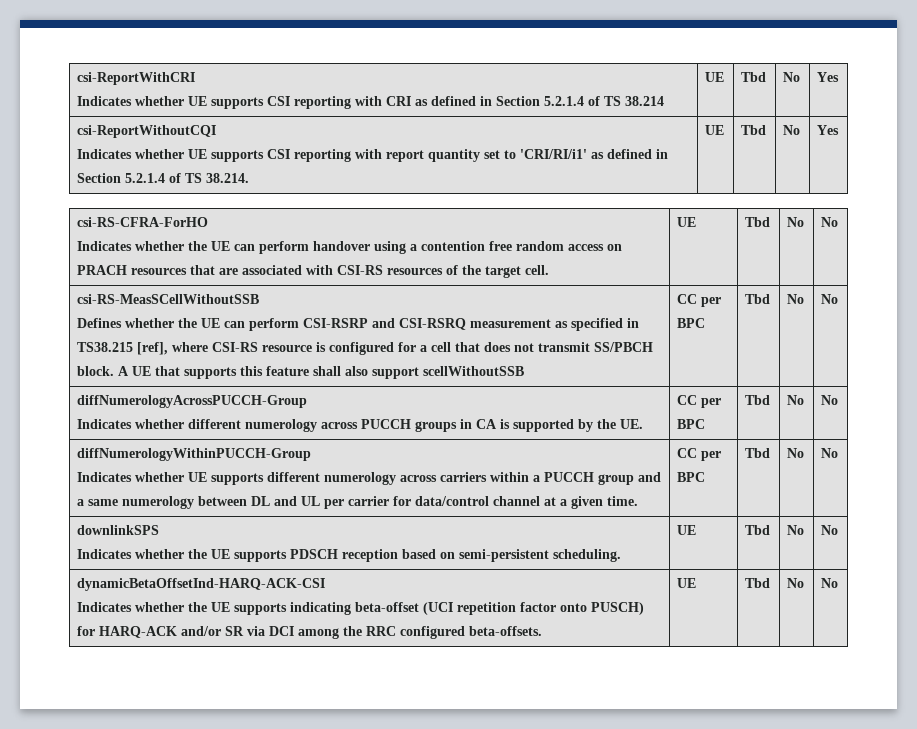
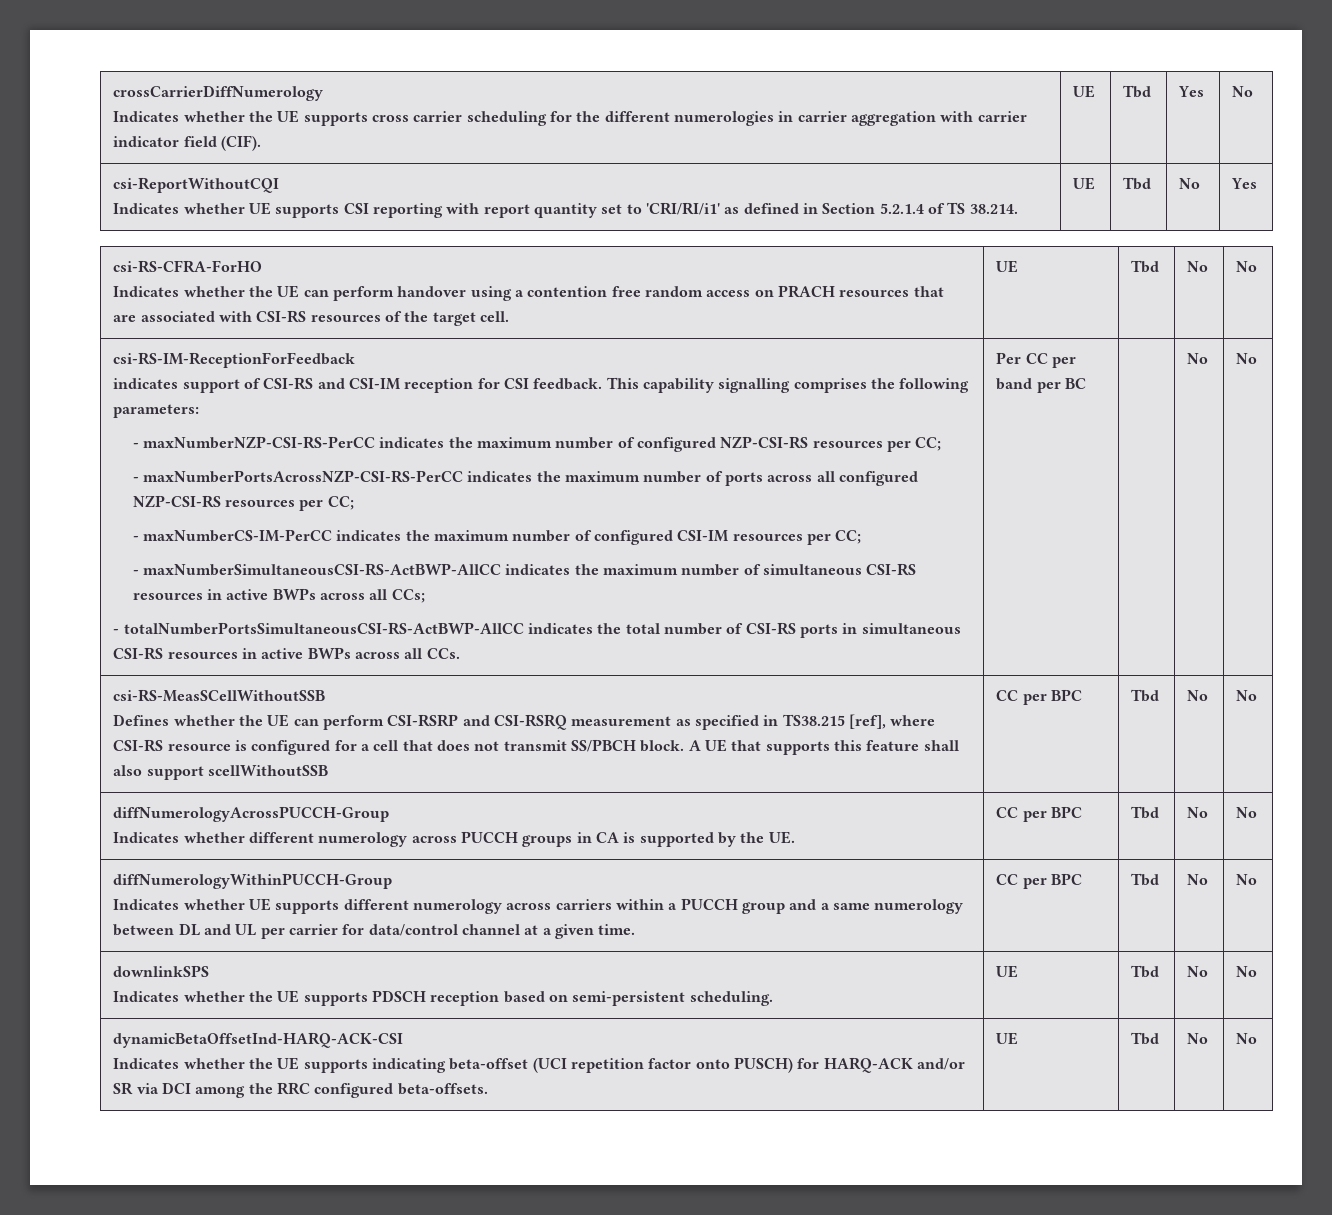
- csi-ReportWithCRI
- Indicates whether UE supports CSI reporting with CRI as defined in Section 5.2.1.4 of TS 38.214 | UE | Tbd | No | Yes
+ crossCarrierDiffNumerology
+ Indicates whether the UE supports cross carrier scheduling for the different numerologies in carrier aggregation with carrier indicator field (CIF). | UE | Tbd | Yes | No
+ csi-RS-IM-ReceptionForFeedback
+ indicates support of CSI-RS and CSI-IM reception for CSI feedback. This capability signalling comprises the following parameters:
+ - maxNumberNZP-CSI-RS-PerCC indicates the maximum number of configured NZP-CSI-RS resources per CC;
+ - maxNumberPortsAcrossNZP-CSI-RS-PerCC indicates the maximum number of ports across all configured NZP-CSI-RS resources per CC;
+ - maxNumberCS-IM-PerCC indicates the maximum number of configured CSI-IM resources per CC;
+ - maxNumberSimultaneousCSI-RS-ActBWP-AllCC indicates the maximum number of simultaneous CSI-RS resources in active BWPs across all CCs;
+ - totalNumberPortsSimultaneousCSI-RS-ActBWP-AllCC indicates the total number of CSI-RS ports in simultaneous CSI-RS resources in active BWPs across all CCs. | Per CC per band per BC | | No | No

